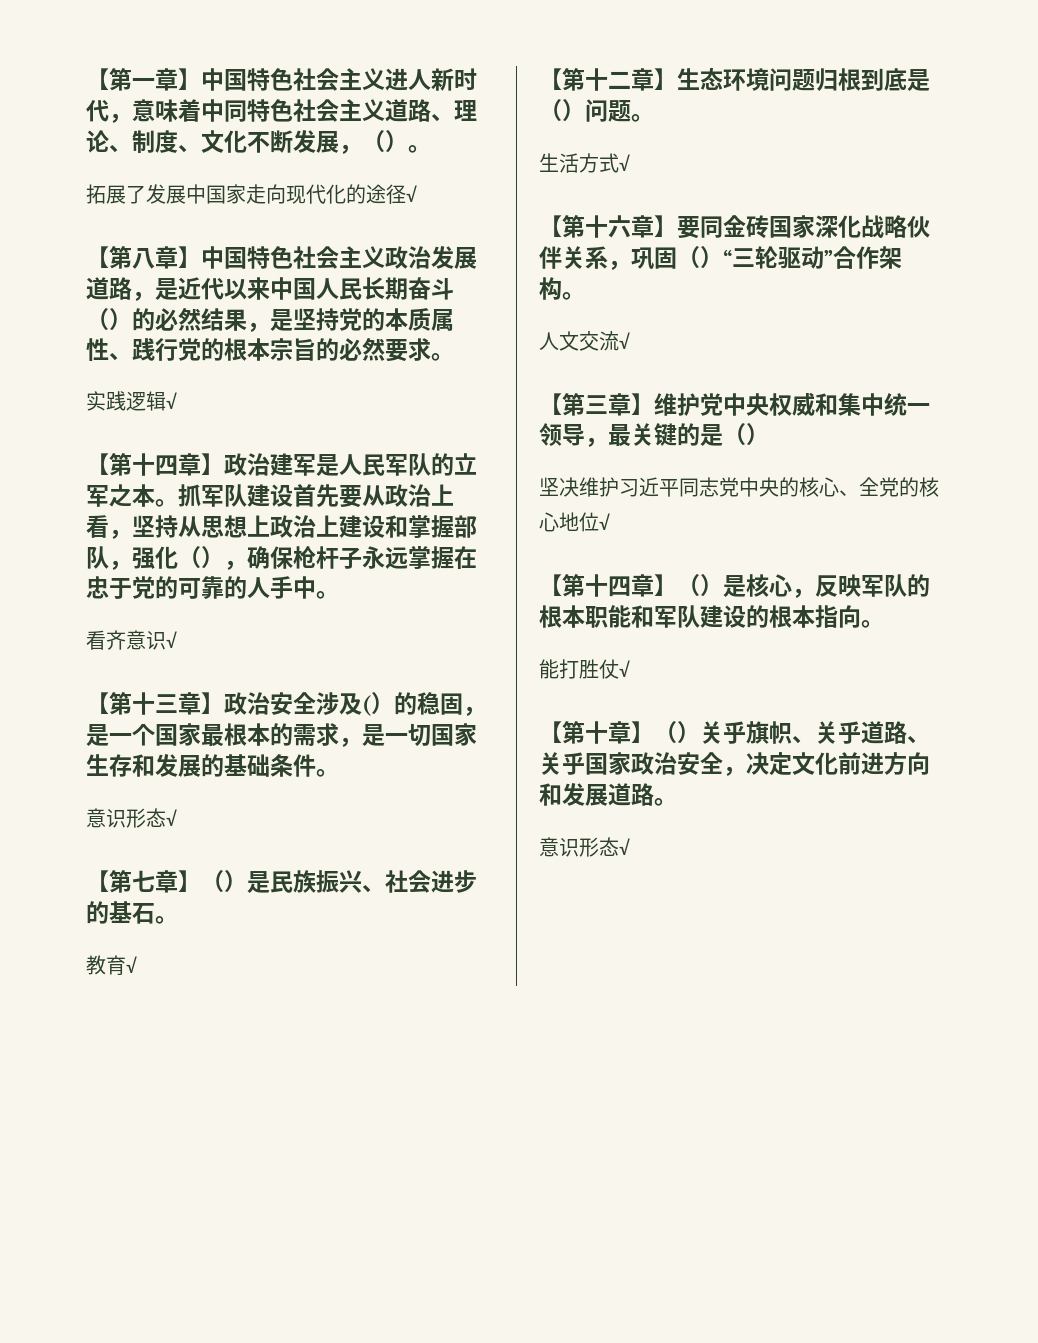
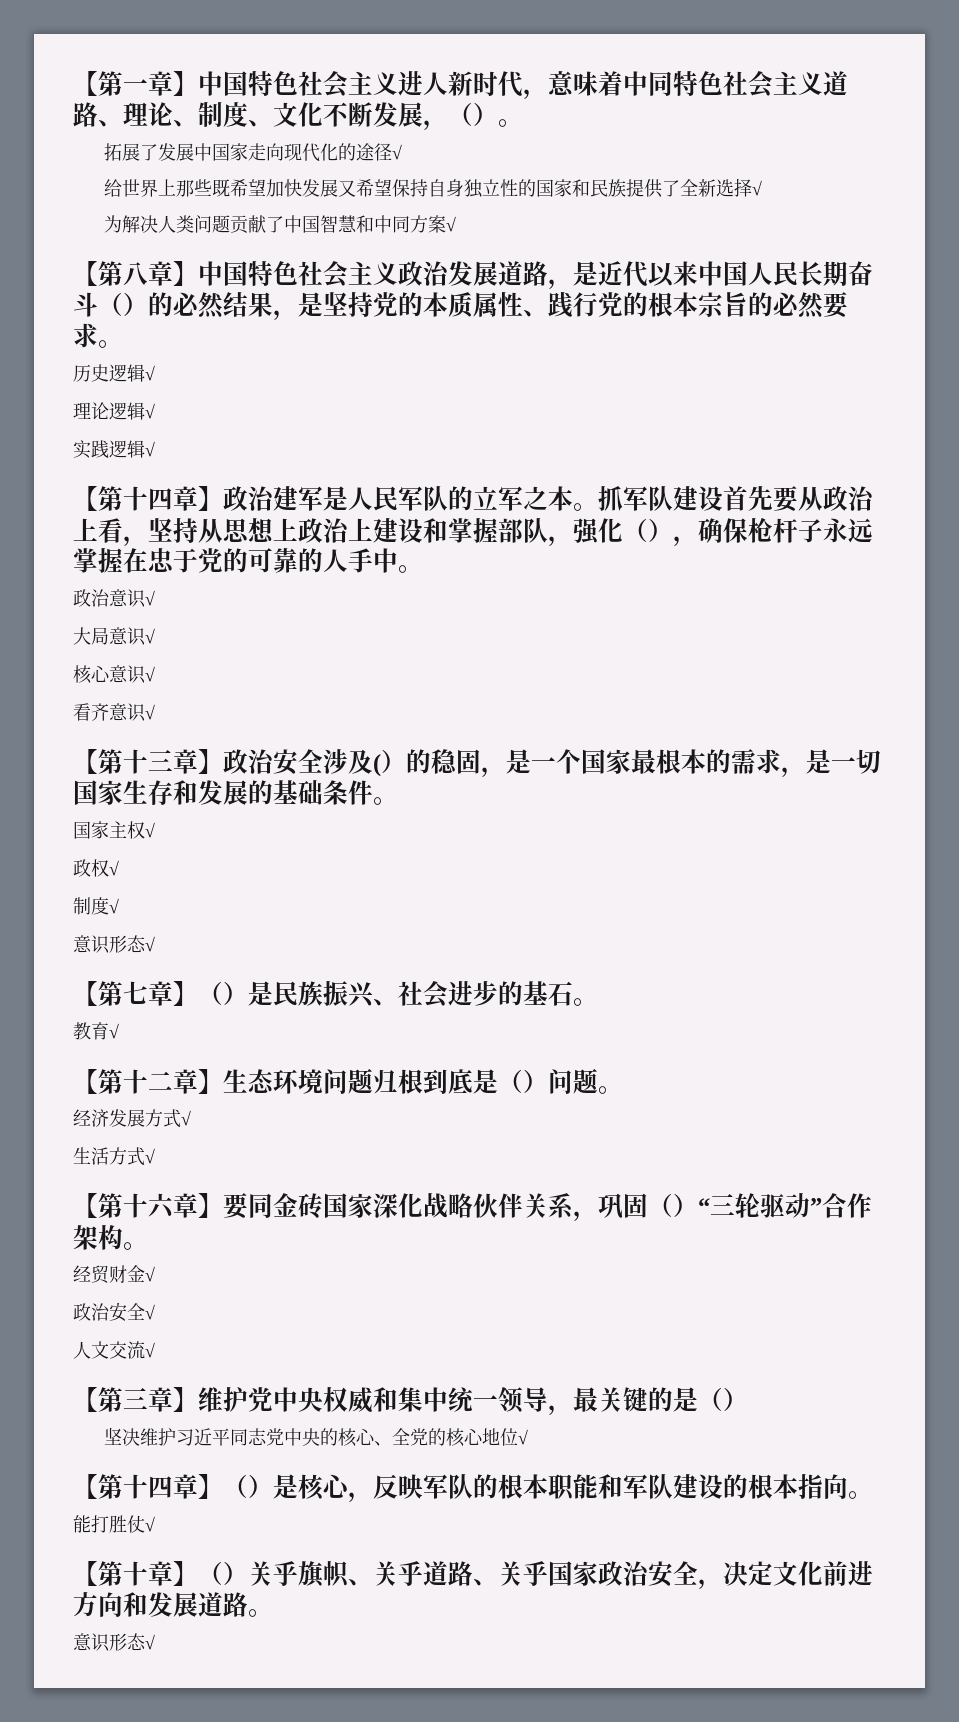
+ 给世界上那些既希望加快发展又希望保持自身独立性的国家和民族提供了全新选择√
+ 为解决人类问题贡献了中国智慧和中同方案√
+ 历史逻辑√
+ 理论逻辑√
+ 政治意识√
+ 大局意识√
+ 核心意识√
+ 国家主权√
+ 政权√
+ 制度√
+ 经济发展方式√
+ 经贸财金√
+ 政治安全√

